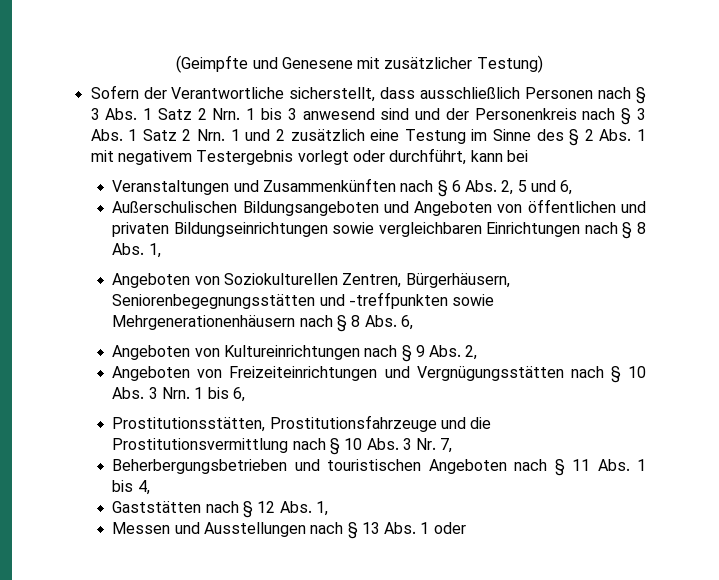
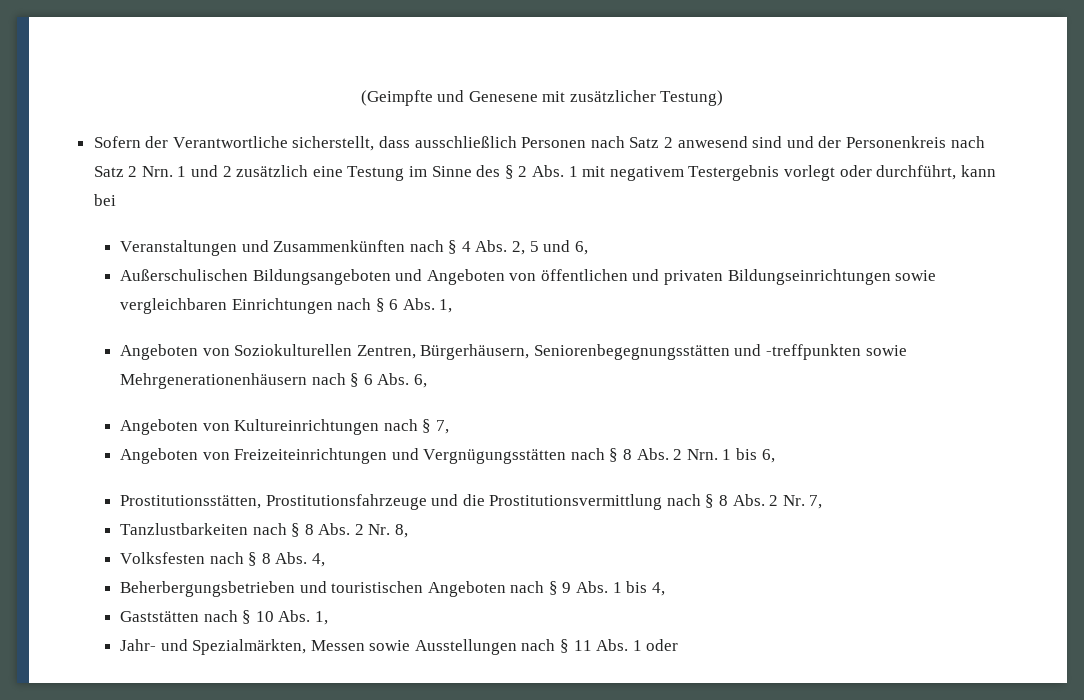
- Sofern der Verantwortliche sicherstellt, dass ausschließlich Personen nach § 3 Abs. 1 Satz 2 Nrn. 1 bis 3 anwesend sind und der Personenkreis nach § 3 Abs. 1 Satz 2 Nrn. 1 und 2 zusätzlich eine Testung im Sinne des § 2 Abs. 1 mit negativem Testergebnis vorlegt oder durchführt, kann bei
+ Sofern der Verantwortliche sicherstellt, dass ausschließlich Personen nach Satz 2 anwesend sind und der Personenkreis nach Satz 2 Nrn. 1 und 2 zusätzlich eine Testung im Sinne des § 2 Abs. 1 mit negativem Testergebnis vorlegt oder durchführt, kann bei
- Veranstaltungen und Zusammenkünften nach § 6 Abs. 2, 5 und 6,
+ Veranstaltungen und Zusammenkünften nach § 4 Abs. 2, 5 und 6,
- Außerschulischen Bildungsangeboten und Angeboten von öffentlichen und privaten Bildungseinrichtungen sowie vergleichbaren Einrichtungen nach § 8 Abs. 1,
+ Außerschulischen Bildungsangeboten und Angeboten von öffentlichen und privaten Bildungseinrichtungen sowie vergleichbaren Einrichtungen nach § 6 Abs. 1,
- Angeboten von Soziokulturellen Zentren, Bürgerhäusern, Seniorenbegegnungsstätten und -treffpunkten sowie Mehrgenerationenhäusern nach § 8 Abs. 6,
+ Angeboten von Soziokulturellen Zentren, Bürgerhäusern, Seniorenbegegnungsstätten und -treffpunkten sowie Mehrgenerationenhäusern nach § 6 Abs. 6,
- Angeboten von Kultureinrichtungen nach § 9 Abs. 2,
+ Angeboten von Kultureinrichtungen nach § 7,
- Angeboten von Freizeiteinrichtungen und Vergnügungsstätten nach § 10 Abs. 3 Nrn. 1 bis 6,
+ Angeboten von Freizeiteinrichtungen und Vergnügungsstätten nach § 8 Abs. 2 Nrn. 1 bis 6,
- Prostitutionsstätten, Prostitutionsfahrzeuge und die Prostitutionsvermittlung nach § 10 Abs. 3 Nr. 7,
+ Prostitutionsstätten, Prostitutionsfahrzeuge und die Prostitutionsvermittlung nach § 8 Abs. 2 Nr. 7,
+ Tanzlustbarkeiten nach § 8 Abs. 2 Nr. 8,
+ Volksfesten nach § 8 Abs. 4,
- Beherbergungsbetrieben und touristischen Angeboten nach § 11 Abs. 1 bis 4,
+ Beherbergungsbetrieben und touristischen Angeboten nach § 9 Abs. 1 bis 4,
- Gaststätten nach § 12 Abs. 1,
- Messen und Ausstellungen nach § 13 Abs. 1 oder
+ Gaststätten nach § 10 Abs. 1,
+ Jahr- und Spezialmärkten, Messen sowie Ausstellungen nach § 11 Abs. 1 oder

